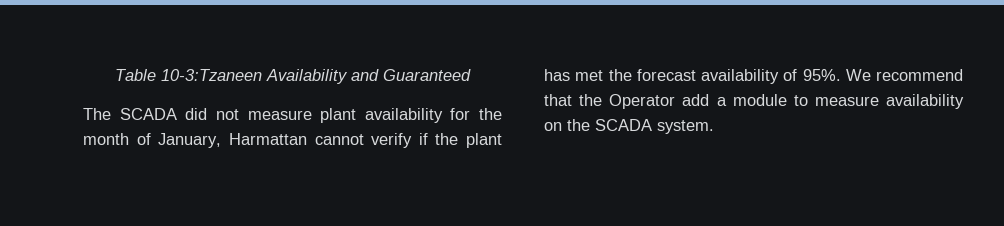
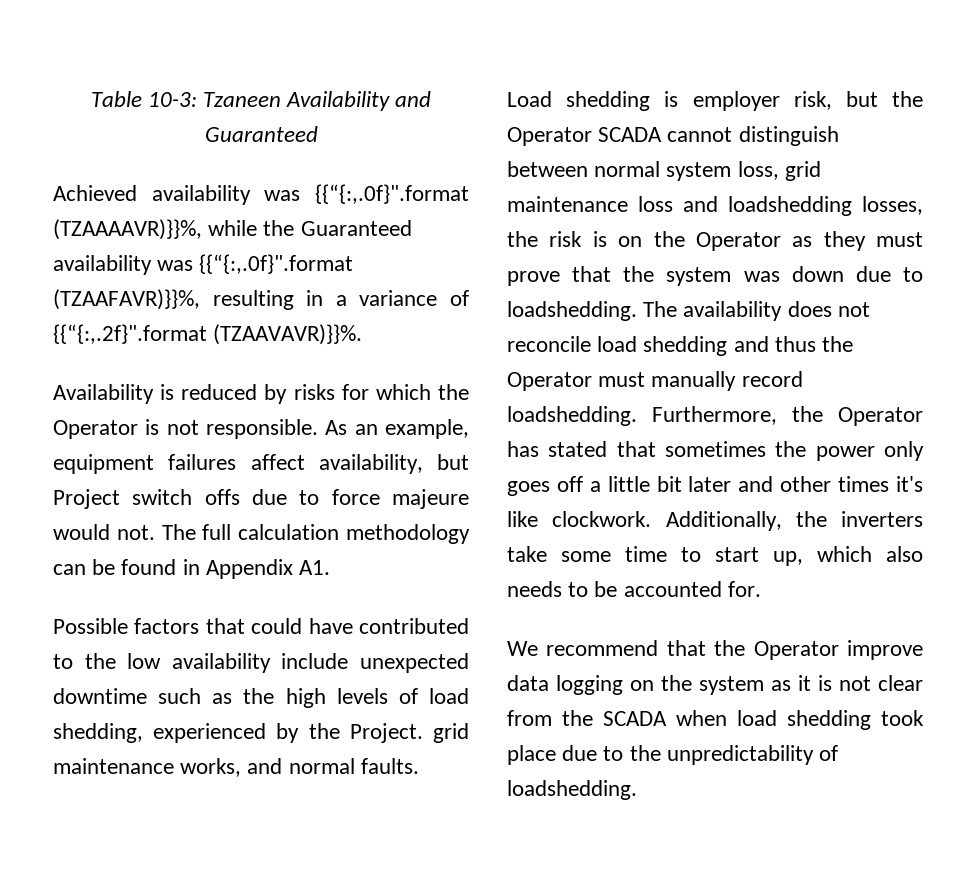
- Table 10-3:Tzaneen Availability and Guaranteed
+ Table 10-3: Tzaneen Availability and Guaranteed
- The SCADA did not measure plant availability for the month of January, Harmattan cannot verify if the plant has met the forecast availability of 95%. We recommend that the Operator add a module to measure availability on the SCADA system.
+ Achieved availability was {{“{:,.0f}".format (TZAAAAVR)}}%, while the Guaranteed availability was {{“{:,.0f}".format (TZAAFAVR)}}%, resulting in a variance of {{“{:,.2f}".format (TZAAVAVR)}}%.
+ Availability is reduced by risks for which the Operator is not responsible. As an example, equipment failures affect availability, but Project switch offs due to force majeure would not. The full calculation methodology can be found in Appendix A1.
+ Possible factors that could have contributed to the low availability include unexpected downtime such as the high levels of load shedding, experienced by the Project. grid maintenance works, and normal faults. Load shedding is employer risk, but the Operator SCADA cannot distinguish between normal system loss, grid maintenance loss and loadshedding losses, the risk is on the Operator as they must prove that the system was down due to loadshedding. The availability does not reconcile load shedding and thus the Operator must manually record loadshedding. Furthermore, the Operator has stated that sometimes the power only goes off a little bit later and other times it's like clockwork. Additionally, the inverters take some time to start up, which also needs to be accounted for.
+ We recommend that the Operator improve data logging on the system as it is not clear from the SCADA when load shedding took place due to the unpredictability of loadshedding.

